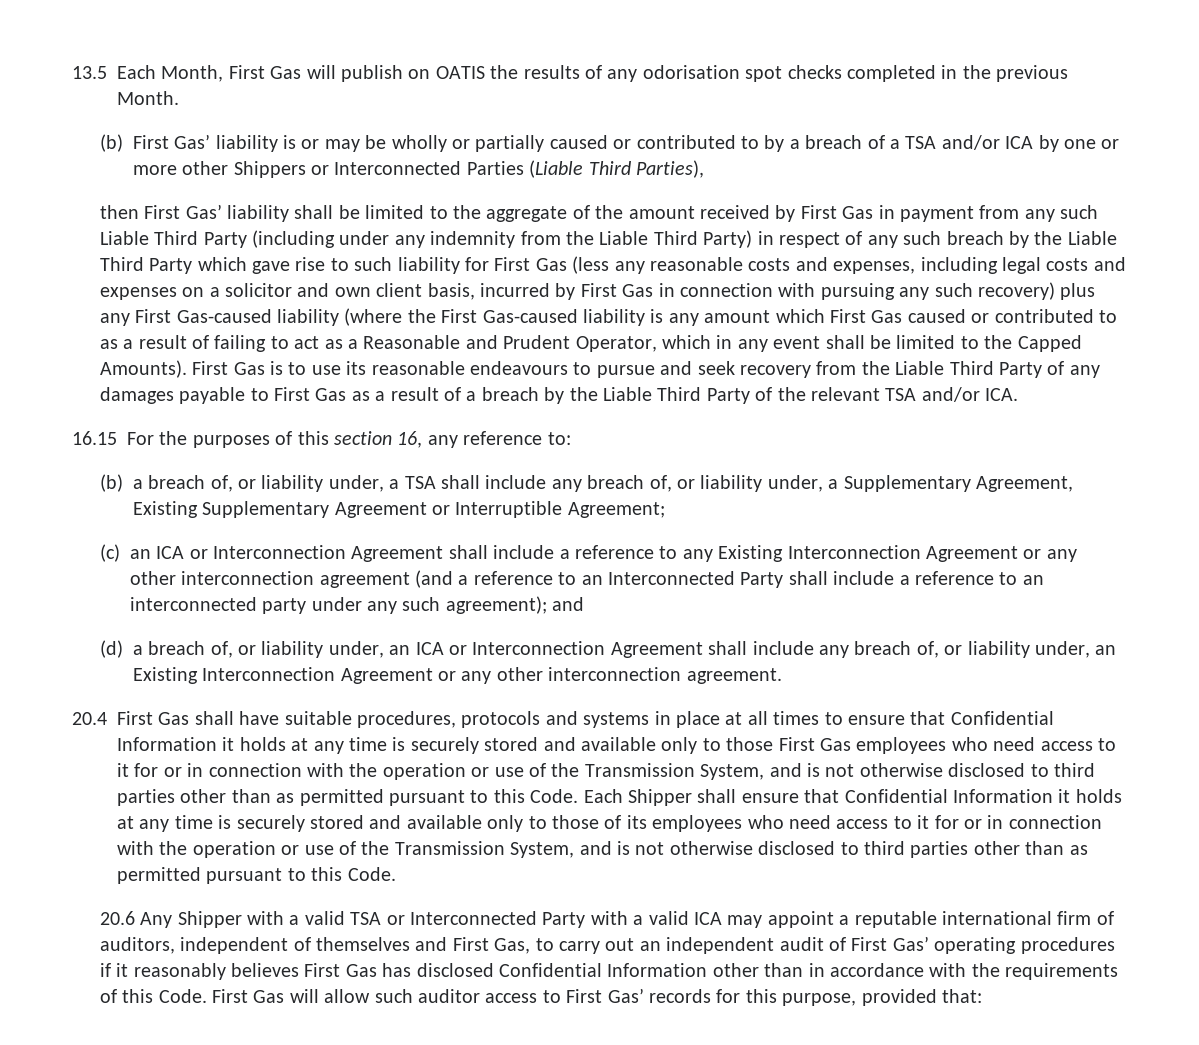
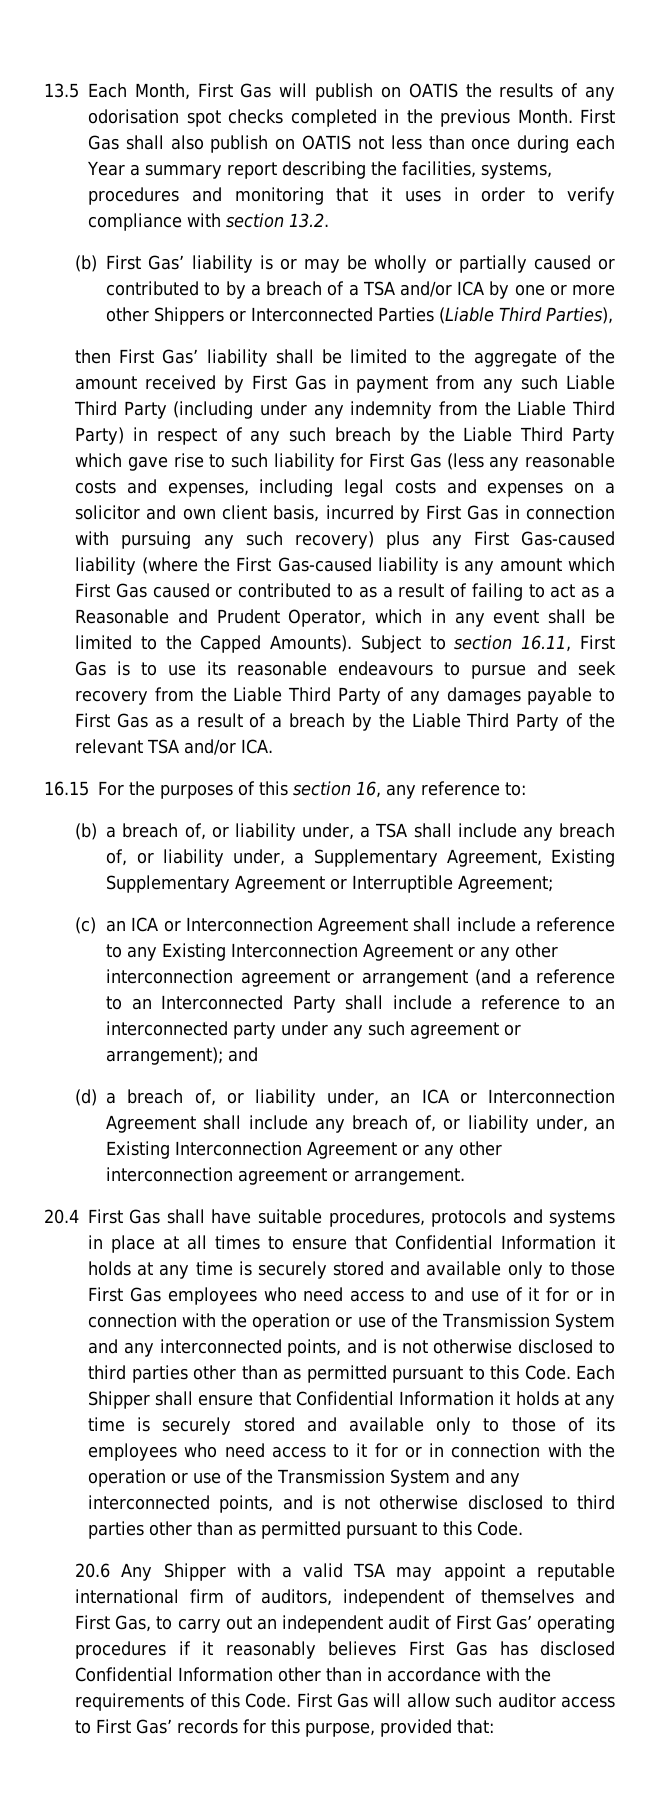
+ First Gas shall also publish on OATIS not less than once during each Year a summary report describing the facilities, systems, procedures and monitoring that it uses in order to verify compliance with section 13.2.
- First Gas is to use its reasonable endeavours to pursue and seek recovery from the Liable Third Party of any damages payable to First Gas as a result of a breach by the Liable Third Party of the relevant TSA and/or ICA.
+ Subject to section 16.11, First Gas is to use its reasonable endeavours to pursue and seek recovery from the Liable Third Party of any damages payable to First Gas as a result of a breach by the Liable Third Party of the relevant TSA and/or ICA.
- (c) an ICA or Interconnection Agreement shall include a reference to any Existing Interconnection Agreement or any other interconnection agreement (and a reference to an Interconnected Party shall include a reference to an interconnected party under any such agreement); and
+ (c) an ICA or Interconnection Agreement shall include a reference to any Existing Interconnection Agreement or any other interconnection agreement or arrangement (and a reference to an Interconnected Party shall include a reference to an interconnected party under any such agreement or arrangement); and
- (d) a breach of, or liability under, an ICA or Interconnection Agreement shall include any breach of, or liability under, an Existing Interconnection Agreement or any other interconnection agreement.
+ (d) a breach of, or liability under, an ICA or Interconnection Agreement shall include any breach of, or liability under, an Existing Interconnection Agreement or any other interconnection agreement or arrangement.
- 20.4 First Gas shall have suitable procedures, protocols and systems in place at all times to ensure that Confidential Information it holds at any time is securely stored and available only to those First Gas employees who need access to it for or in connection with the operation or use of the Transmission System, and is not otherwise disclosed to third parties other than as permitted pursuant to this Code.
+ 20.4 First Gas shall have suitable procedures, protocols and systems in place at all times to ensure that Confidential Information it holds at any time is securely stored and available only to those First Gas employees who need access to and use of it for or in connection with the operation or use of the Transmission System and any interconnected points, and is not otherwise disclosed to third parties other than as permitted pursuant to this Code.
- Each Shipper shall ensure that Confidential Information it holds at any time is securely stored and available only to those of its employees who need access to it for or in connection with the operation or use of the Transmission System, and is not otherwise disclosed to third parties other than as permitted pursuant to this Code.
+ Each Shipper shall ensure that Confidential Information it holds at any time is securely stored and available only to those of its employees who need access to it for or in connection with the operation or use of the Transmission System and any interconnected points, and is not otherwise disclosed to third parties other than as permitted pursuant to this Code.
- 20.6 Any Shipper with a valid TSA or Interconnected Party with a valid ICA may appoint a reputable international firm of auditors, independent of themselves and First Gas, to carry out an independent audit of First Gas’ operating procedures if it reasonably believes First Gas has disclosed Confidential Information other than in accordance with the requirements of this Code.
+ 20.6 Any Shipper with a valid TSA may appoint a reputable international firm of auditors, independent of themselves and First Gas, to carry out an independent audit of First Gas’ operating procedures if it reasonably believes First Gas has disclosed Confidential Information other than in accordance with the requirements of this Code.

